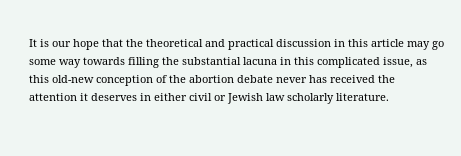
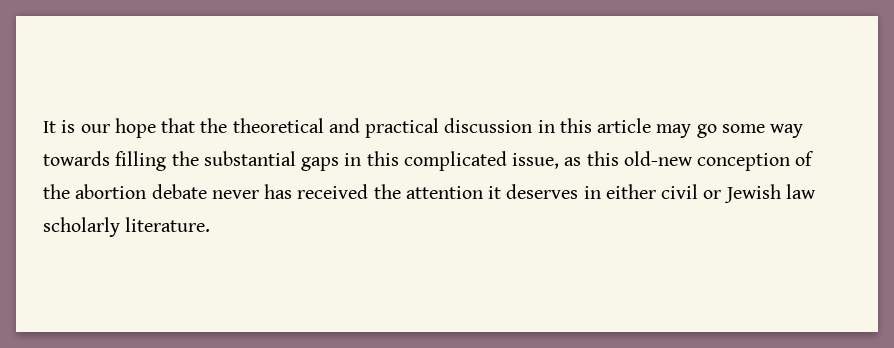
- It is our hope that the theoretical and practical discussion in this article may go some way towards filling the substantial lacuna in this complicated issue, as this old-new conception of the abortion debate never has received the attention it deserves in either civil or Jewish law scholarly literature.
+ It is our hope that the theoretical and practical discussion in this article may go some way towards filling the substantial gaps in this complicated issue, as this old-new conception of the abortion debate never has received the attention it deserves in either civil or Jewish law scholarly literature.

